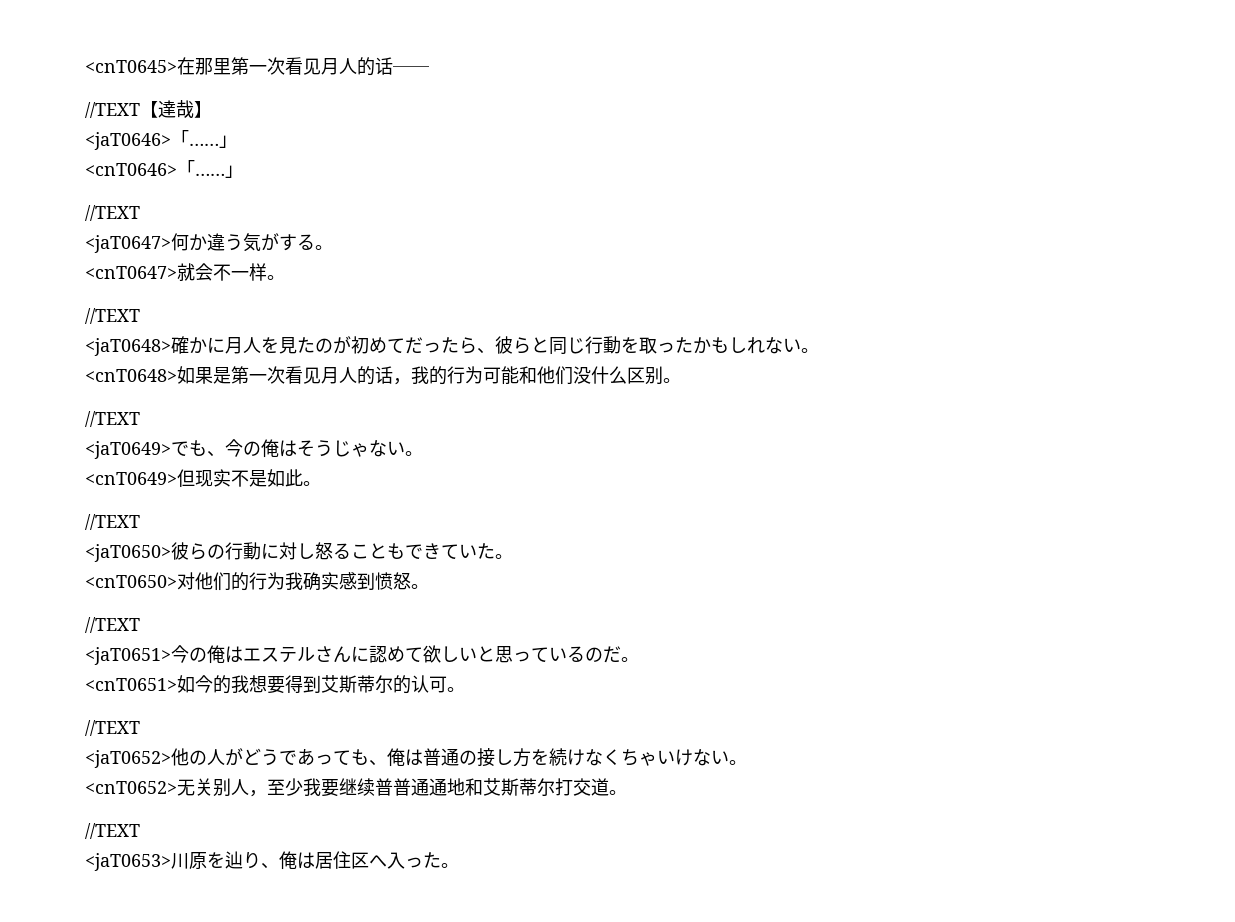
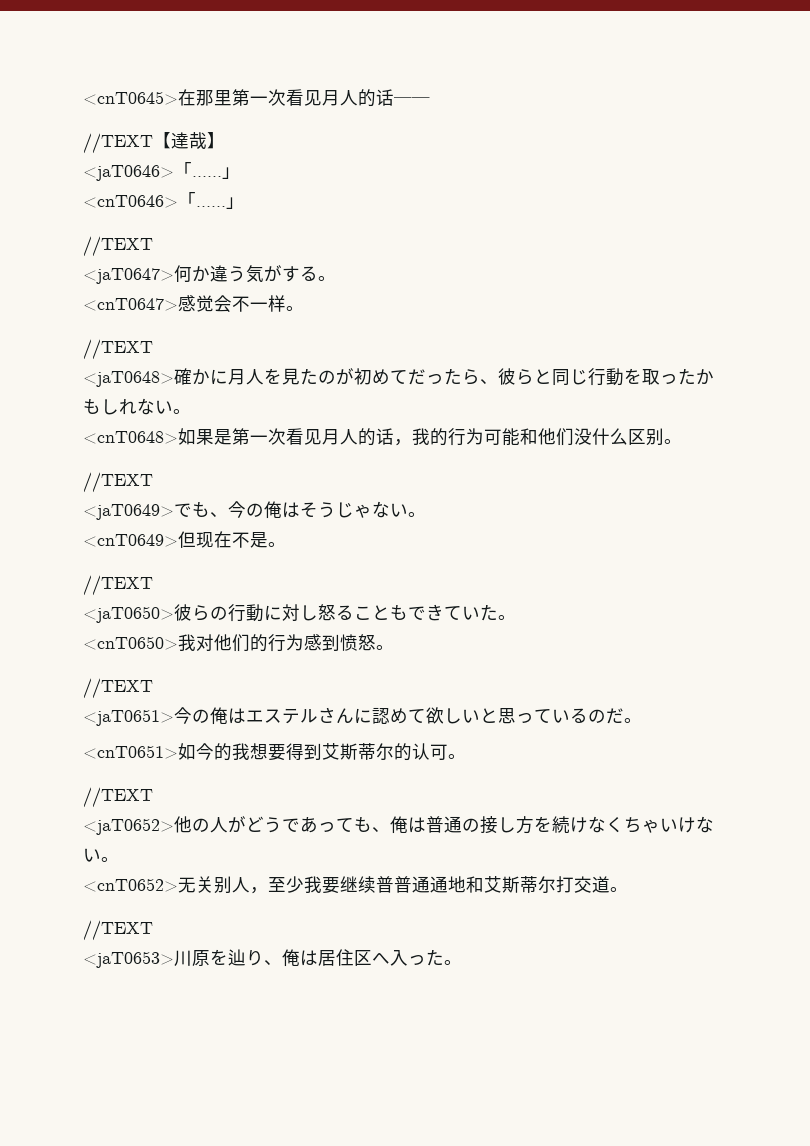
- <cnT0647>就会不一样。
+ <cnT0647>感觉会不一样。
- <cnT0649>但现实不是如此。
+ <cnT0649>但现在不是。
- <cnT0650>对他们的行为我确实感到愤怒。
+ <cnT0650>我对他们的行为感到愤怒。

